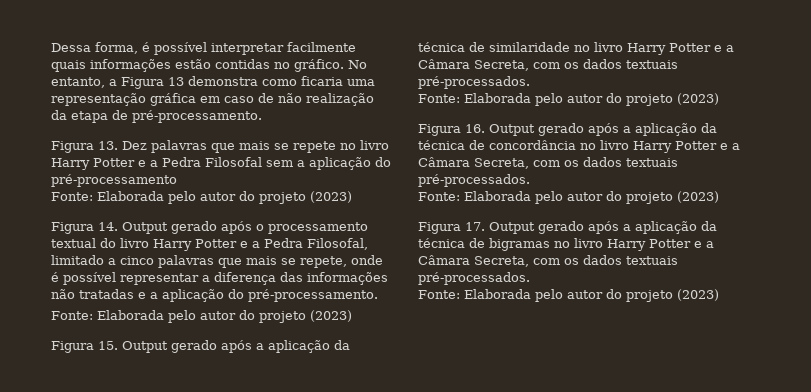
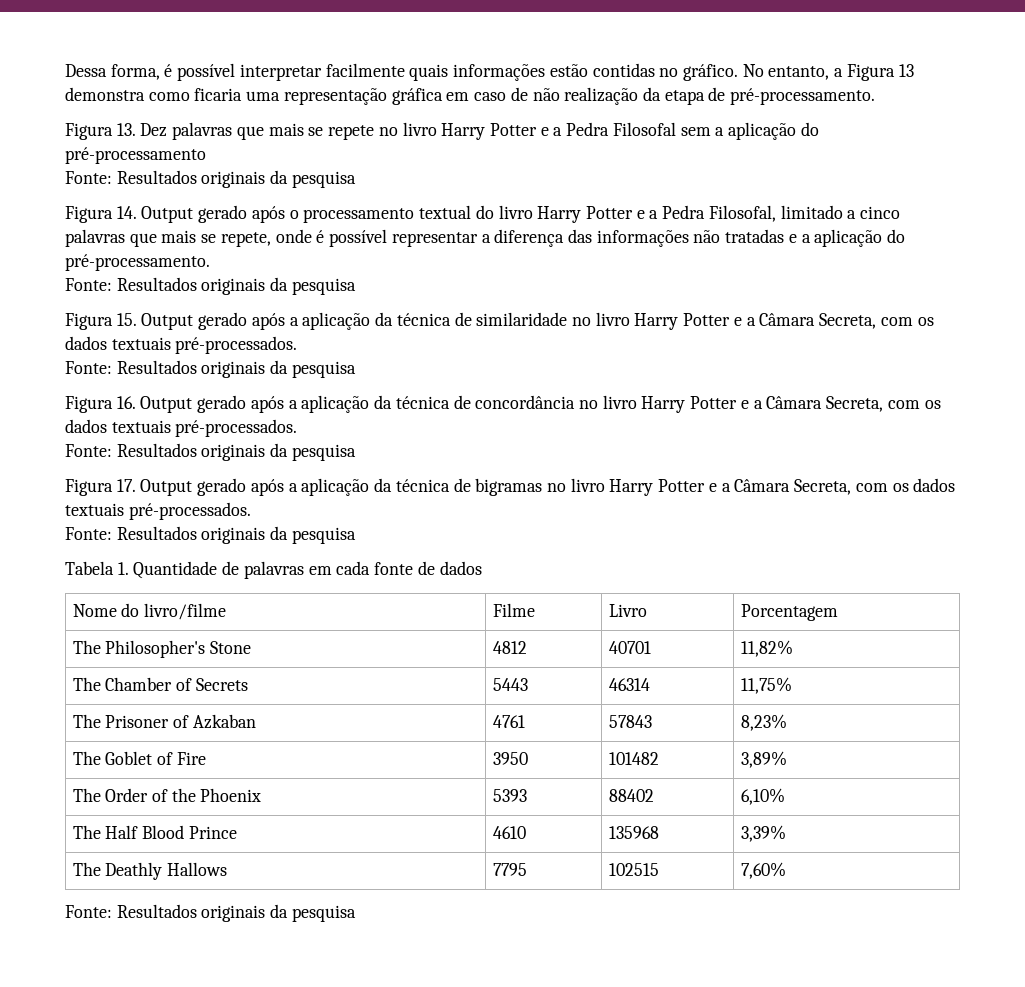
  Figura 13. Dez palavras que mais se repete no livro Harry Potter e a Pedra Filosofal sem a aplicação do pré-processamento
- Fonte: Elaborada pelo autor do projeto (2023)
+ Fonte: Resultados originais da pesquisa
  Figura 14. Output gerado após o processamento textual do livro Harry Potter e a Pedra Filosofal, limitado a cinco palavras que mais se repete, onde é possível representar a diferença das informações não tratadas e a aplicação do pré-processamento.
- Fonte: Elaborada pelo autor do projeto (2023)
+ Fonte: Resultados originais da pesquisa
  Figura 15. Output gerado após a aplicação da técnica de similaridade no livro Harry Potter e a Câmara Secreta, com os dados textuais pré-processados.
- Fonte: Elaborada pelo autor do projeto (2023)
+ Fonte: Resultados originais da pesquisa
  Figura 16. Output gerado após a aplicação da técnica de concordância no livro Harry Potter e a Câmara Secreta, com os dados textuais pré-processados.
- Fonte: Elaborada pelo autor do projeto (2023)
+ Fonte: Resultados originais da pesquisa
  Figura 17. Output gerado após a aplicação da técnica de bigramas no livro Harry Potter e a Câmara Secreta, com os dados textuais pré-processados.
- Fonte: Elaborada pelo autor do projeto (2023)
+ Fonte: Resultados originais da pesquisa
+ Tabela 1. Quantidade de palavras em cada fonte de dados
+ Nome do livro/filme | Filme | Livro | Porcentagem
+ The Philosopher's Stone | 4812 | 40701 | 11,82%
+ The Chamber of Secrets | 5443 | 46314 | 11,75%
+ The Prisoner of Azkaban | 4761 | 57843 | 8,23%
+ The Goblet of Fire | 3950 | 101482 | 3,89%
+ The Order of the Phoenix | 5393 | 88402 | 6,10%
+ The Half Blood Prince | 4610 | 135968 | 3,39%
+ The Deathly Hallows | 7795 | 102515 | 7,60%
+ Fonte: Resultados originais da pesquisa

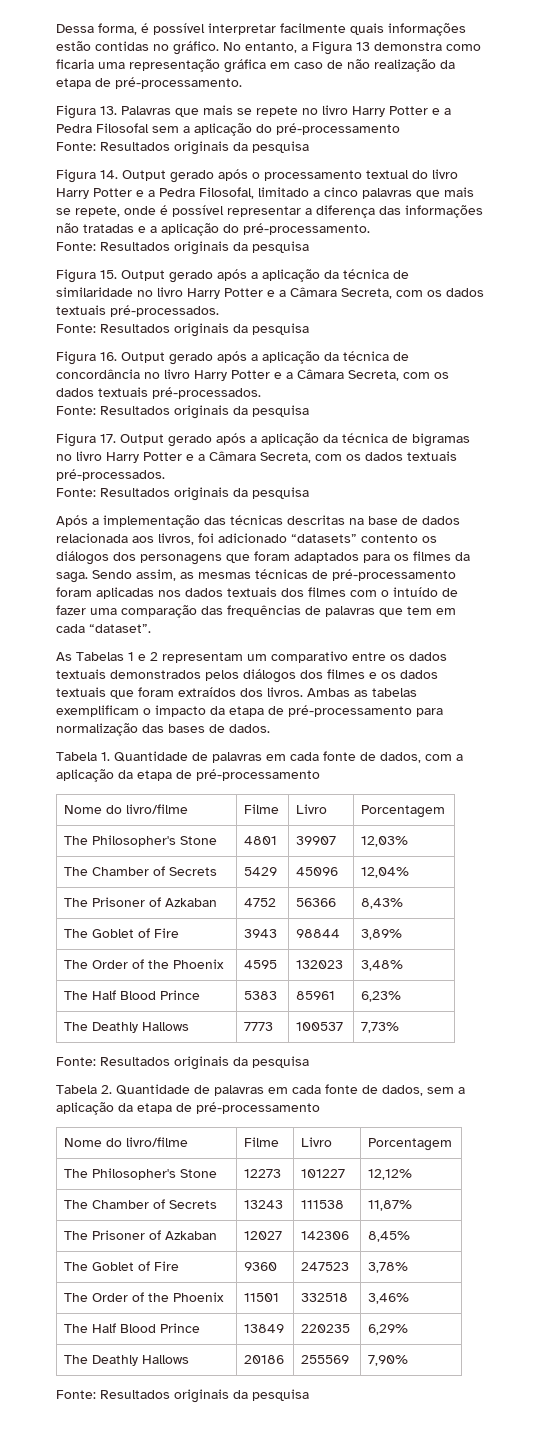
- Figura 13. Dez palavras que mais se repete no livro Harry Potter e a Pedra Filosofal sem a aplicação do pré-processamento
+ Figura 13. Palavras que mais se repete no livro Harry Potter e a Pedra Filosofal sem a aplicação do pré-processamento
+ Após a implementação das técnicas descritas na base de dados relacionada aos livros, foi adicionado “datasets” contento os diálogos dos personagens que foram adaptados para os filmes da saga. Sendo assim, as mesmas técnicas de pré-processamento foram aplicadas nos dados textuais dos filmes com o intuído de fazer uma comparação das frequências de palavras que tem em cada “dataset”.
+ As Tabelas 1 e 2 representam um comparativo entre os dados textuais demonstrados pelos diálogos dos filmes e os dados textuais que foram extraídos dos livros. Ambas as tabelas exemplificam o impacto da etapa de pré-processamento para normalização das bases de dados.
- Tabela 1. Quantidade de palavras em cada fonte de dados
+ Tabela 1. Quantidade de palavras em cada fonte de dados, com a aplicação da etapa de pré-processamento
  Nome do livro/filme | Filme | Livro | Porcentagem
- The Philosopher's Stone | 4812 | 40701 | 11,82%
- The Chamber of Secrets | 5443 | 46314 | 11,75%
- The Prisoner of Azkaban | 4761 | 57843 | 8,23%
- The Goblet of Fire | 3950 | 101482 | 3,89%
+ The Philosopher's Stone | 4801 | 39907 | 12,03%
+ The Chamber of Secrets | 5429 | 45096 | 12,04%
+ The Prisoner of Azkaban | 4752 | 56366 | 8,43%
+ The Goblet of Fire | 3943 | 98844 | 3,89%
- The Order of the Phoenix | 5393 | 88402 | 6,10%
- The Half Blood Prince | 4610 | 135968 | 3,39%
- The Deathly Hallows | 7795 | 102515 | 7,60%
+ The Order of the Phoenix | 4595 | 132023 | 3,48%
+ The Half Blood Prince | 5383 | 85961 | 6,23%
+ The Deathly Hallows | 7773 | 100537 | 7,73%
+ Fonte: Resultados originais da pesquisa
+ Tabela 2. Quantidade de palavras em cada fonte de dados, sem a aplicação da etapa de pré-processamento
+ Nome do livro/filme | Filme | Livro | Porcentagem
+ The Philosopher's Stone | 12273 | 101227 | 12,12%
+ The Chamber of Secrets | 13243 | 111538 | 11,87%
+ The Prisoner of Azkaban | 12027 | 142306 | 8,45%
+ The Goblet of Fire | 9360 | 247523 | 3,78%
+ The Order of the Phoenix | 11501 | 332518 | 3,46%
+ The Half Blood Prince | 13849 | 220235 | 6,29%
+ The Deathly Hallows | 20186 | 255569 | 7,90%

